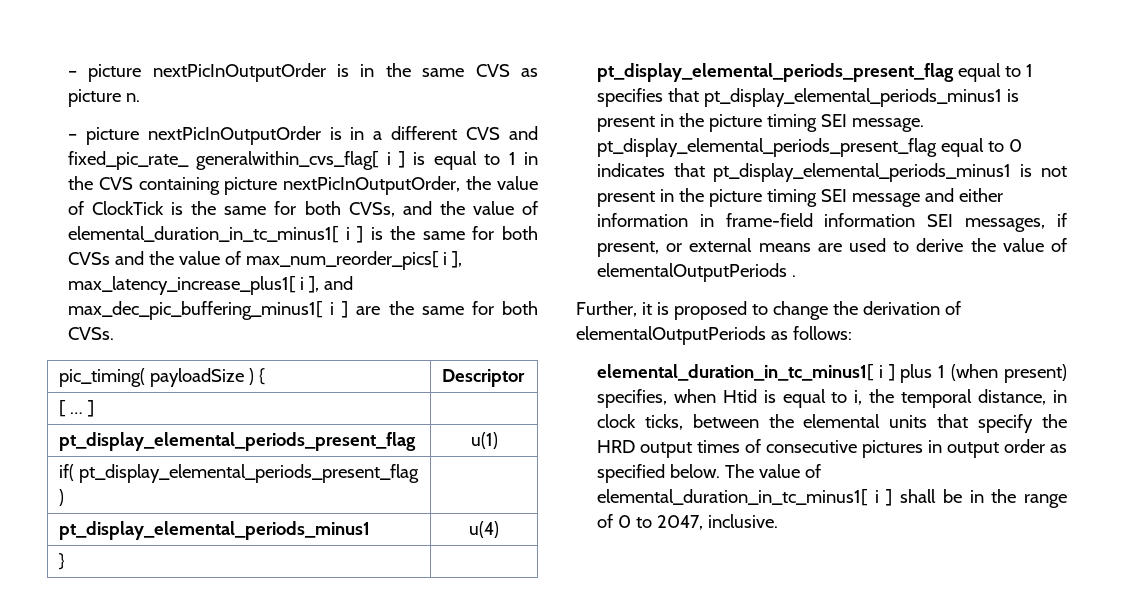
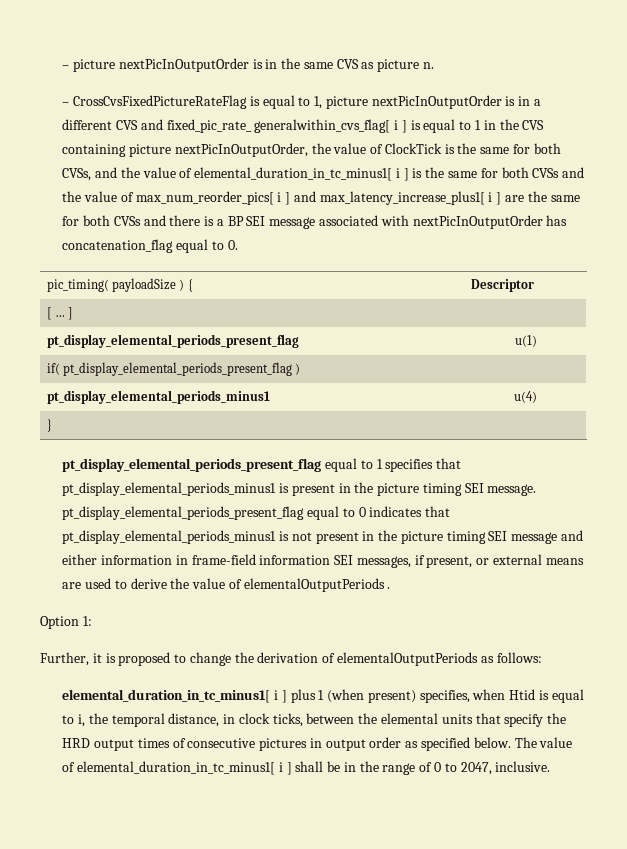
- – picture nextPicInOutputOrder is in a different CVS and fixed_pic_rate_ generalwithin_cvs_flag[ i ] is equal to 1 in the CVS containing picture nextPicInOutputOrder, the value of ClockTick is the same for both CVSs, and the value of elemental_duration_in_tc_minus1[ i ] is the same for both CVSs and the value of max_num_reorder_pics[ i ], max_latency_increase_plus1[ i ], and max_dec_pic_buffering_minus1[ i ] are the same for both CVSs.
+ – CrossCvsFixedPictureRateFlag is equal to 1, picture nextPicInOutputOrder is in a different CVS and fixed_pic_rate_ generalwithin_cvs_flag[ i ] is equal to 1 in the CVS containing picture nextPicInOutputOrder, the value of ClockTick is the same for both CVSs, and the value of elemental_duration_in_tc_minus1[ i ] is the same for both CVSs and the value of max_num_reorder_pics[ i ] and max_latency_increase_plus1[ i ] are the same for both CVSs and there is a BP SEI message associated with nextPicInOutputOrder has concatenation_flag equal to 0.
+ Option 1:

